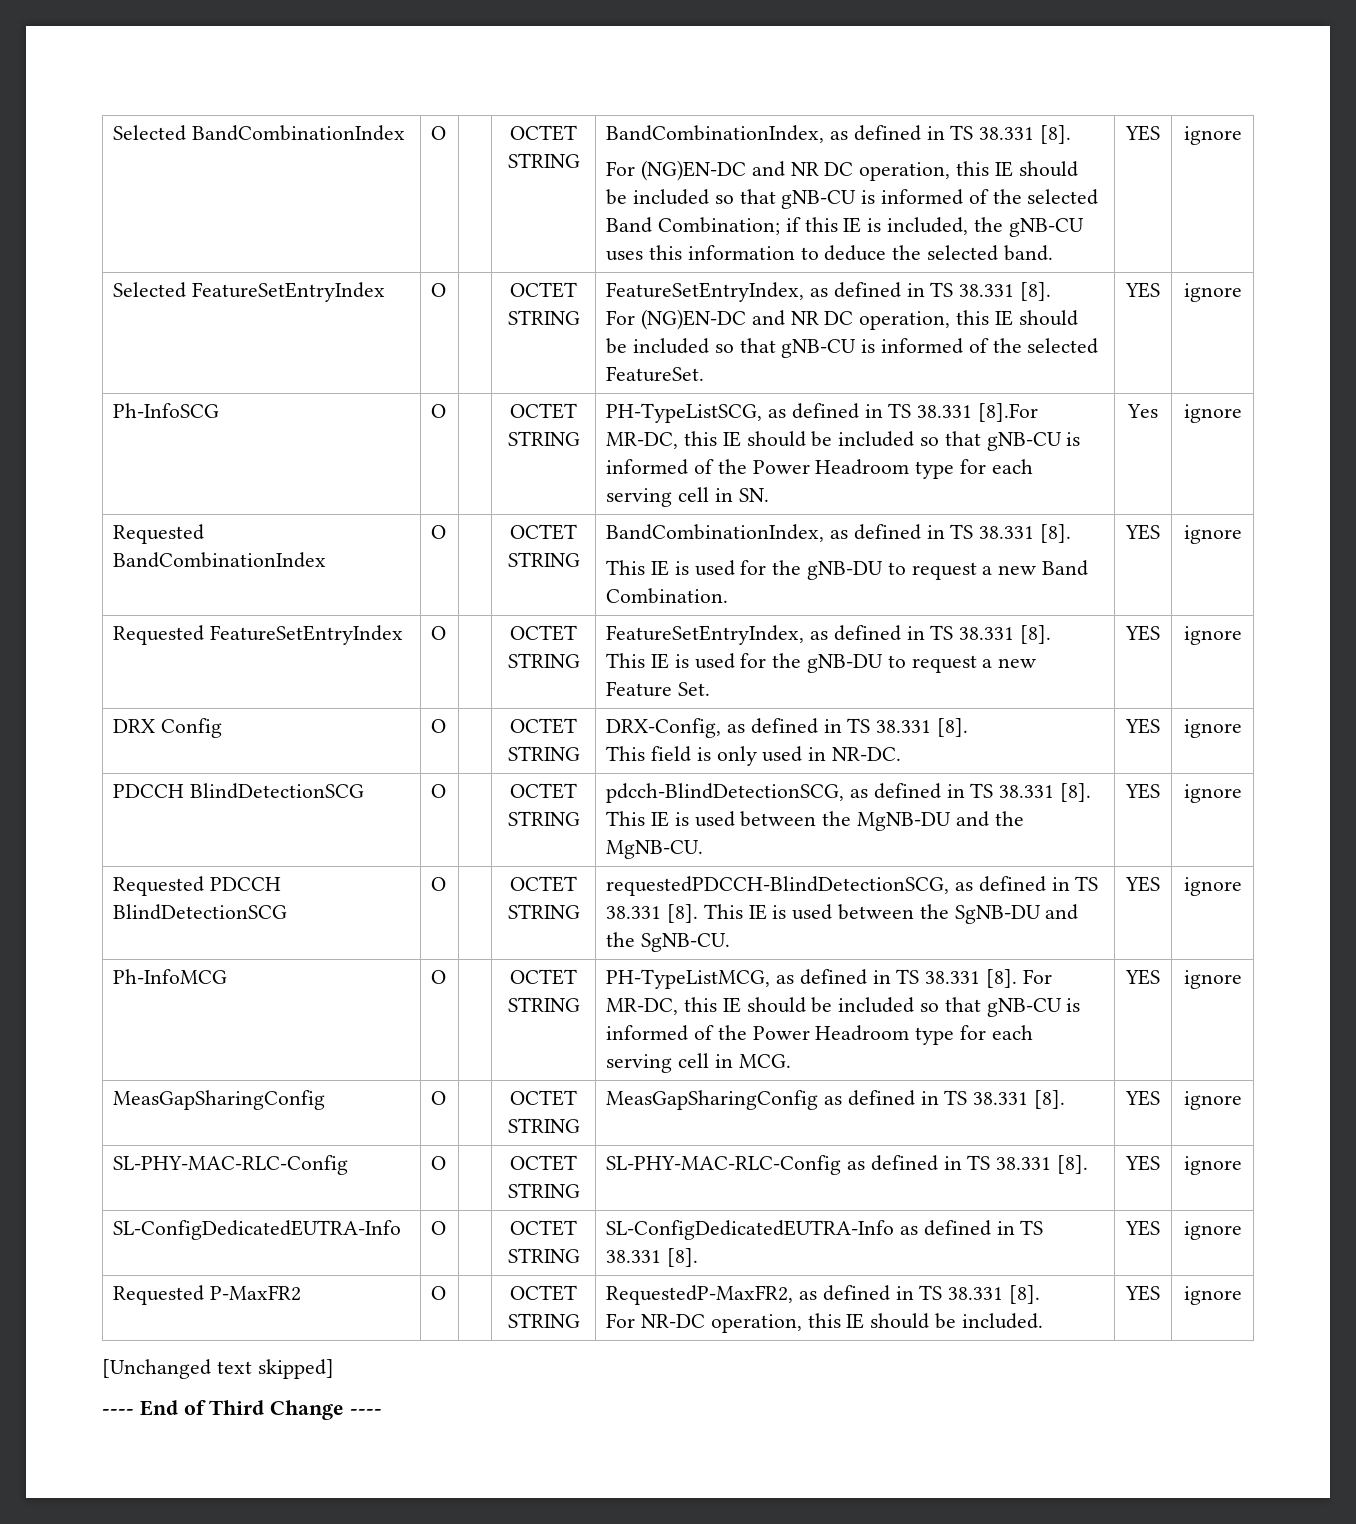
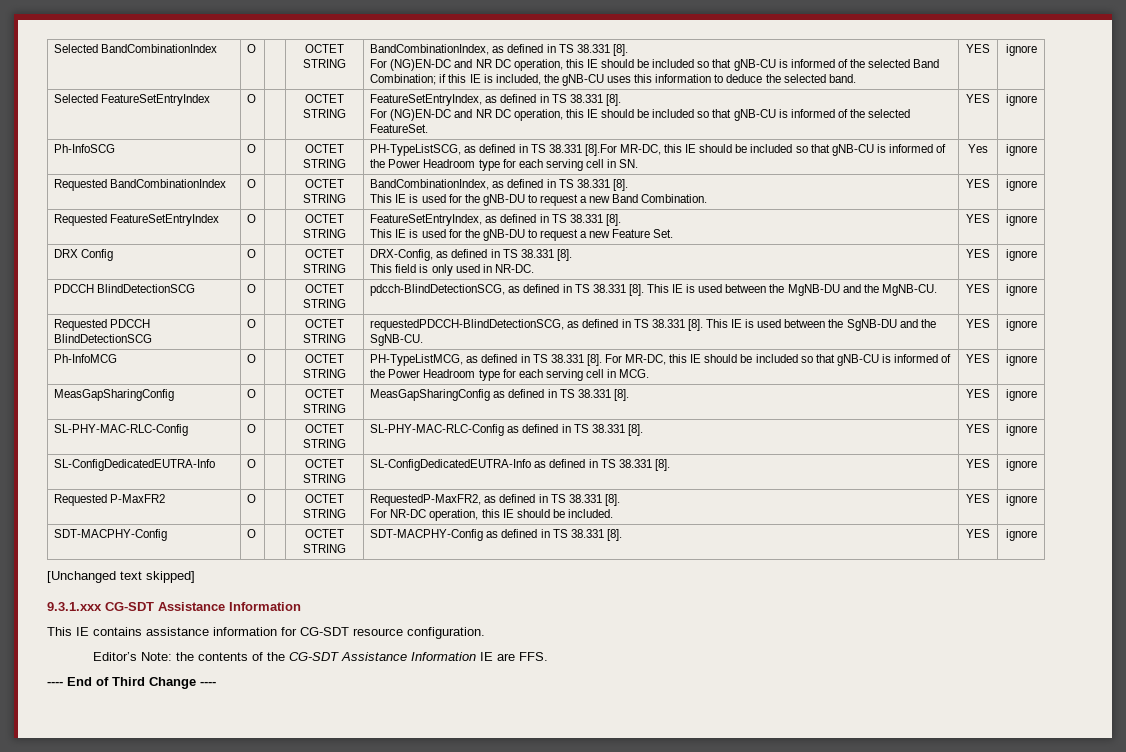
+ SDT-MACPHY-Config | O | | OCTET STRING | SDT-MACPHY-Config as defined in TS 38.331 [8]. | YES | ignore
  [Unchanged text skipped]
+ 9.3.1.xxx CG-SDT Assistance Information
+ This IE contains assistance information for CG-SDT resource configuration.
+ Editor’s Note: the contents of the CG-SDT Assistance Information IE are FFS.

